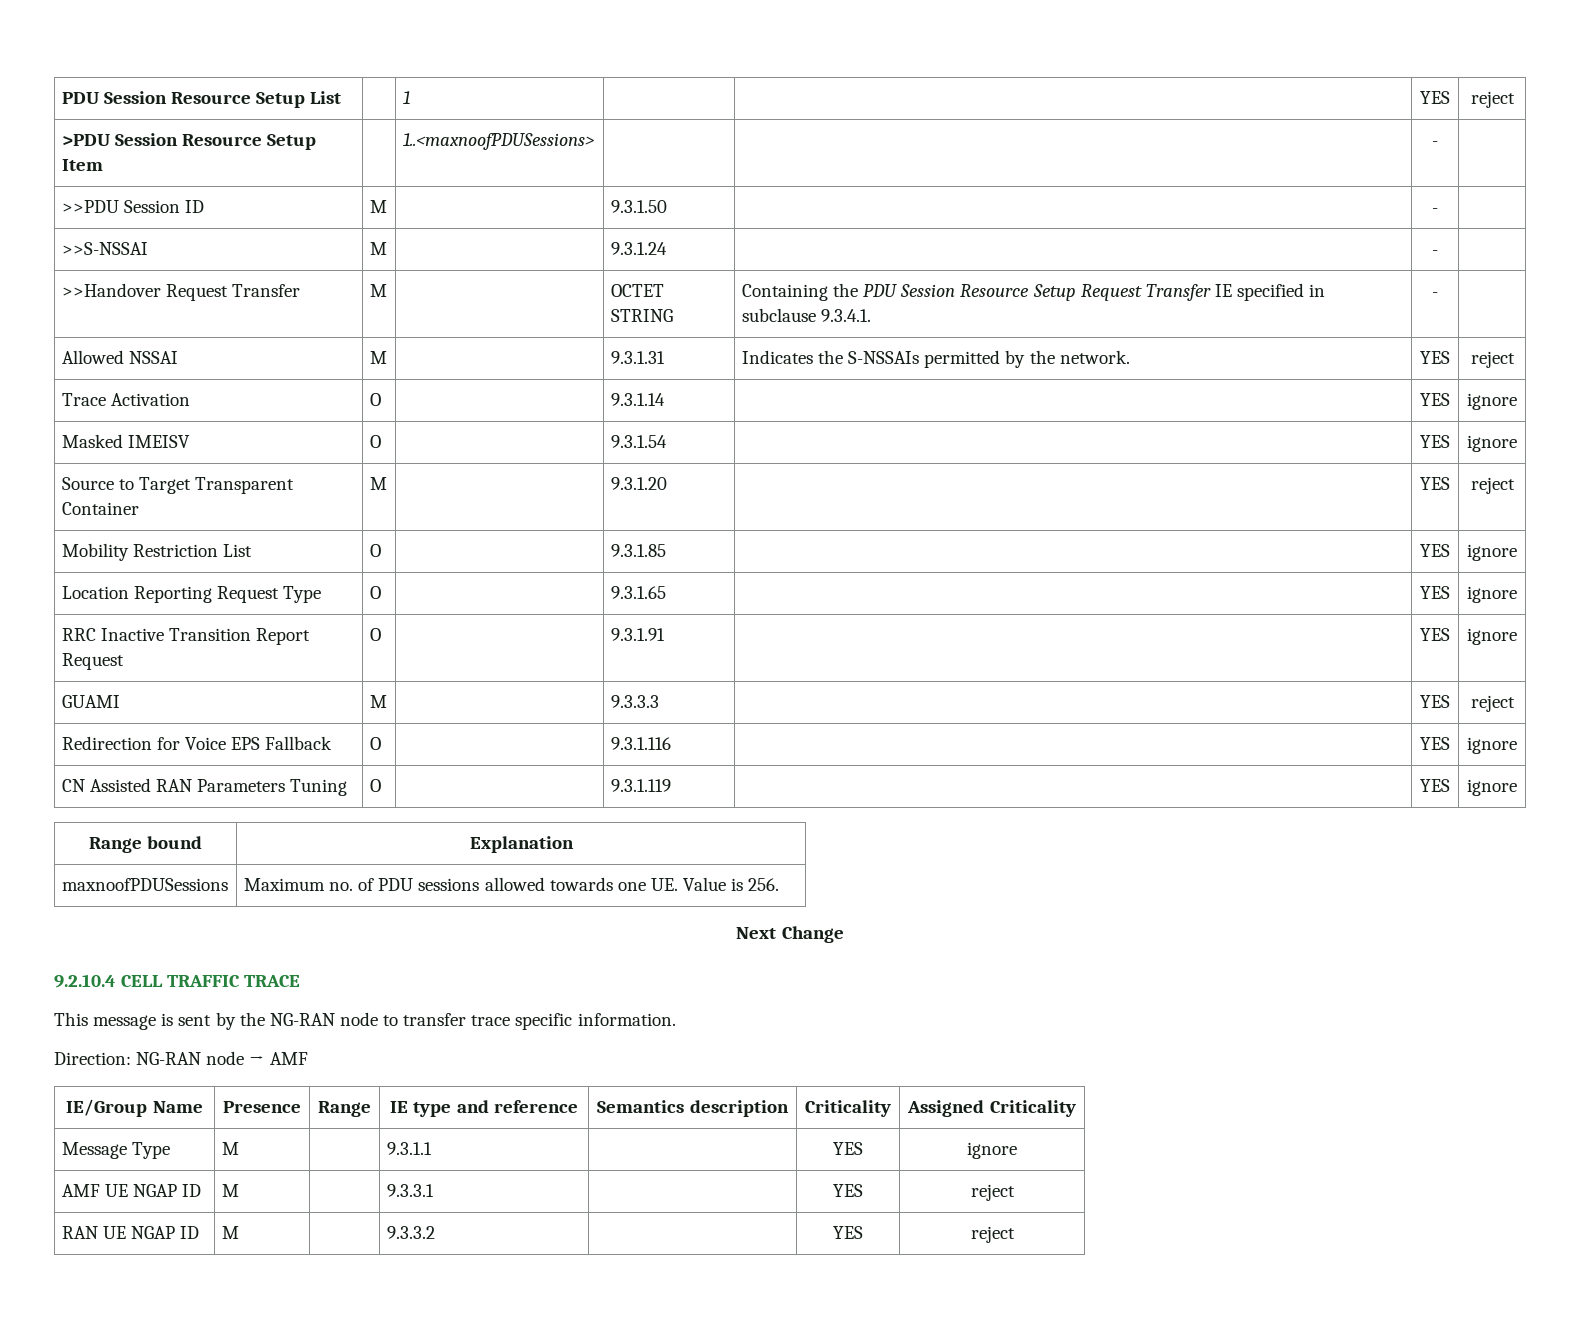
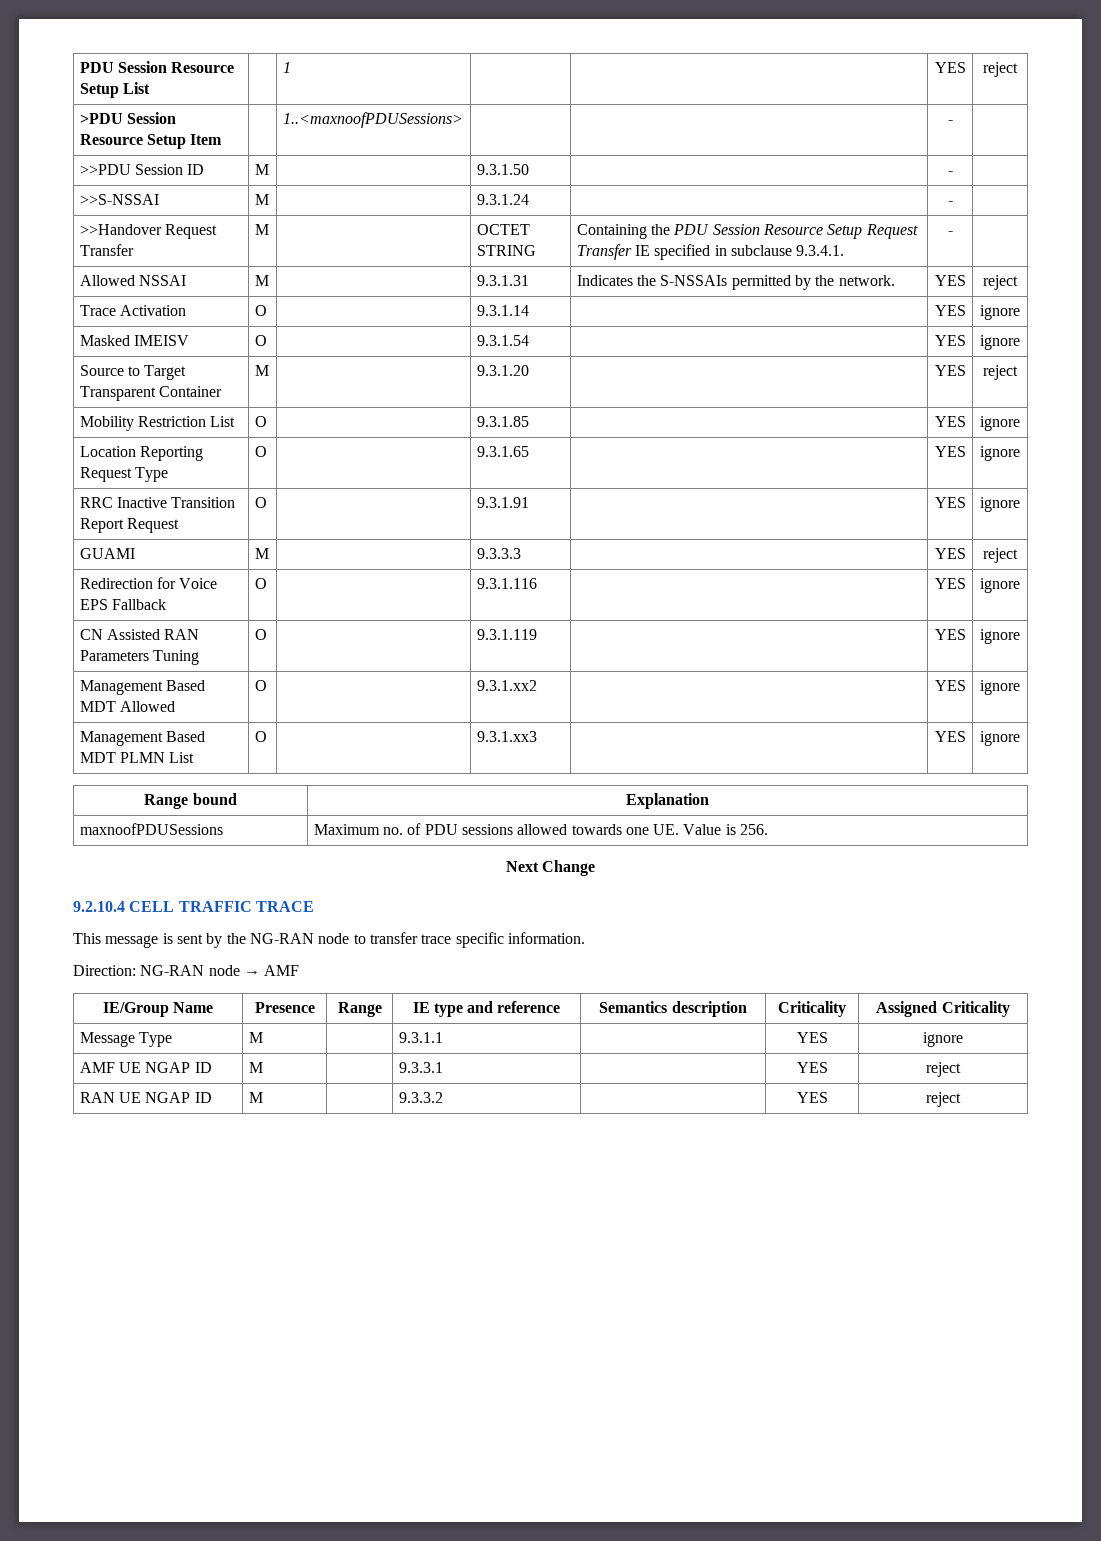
+ Management Based MDT Allowed | O | | 9.3.1.xx2 | | YES | ignore
+ Management Based MDT PLMN List | O | | 9.3.1.xx3 | | YES | ignore

